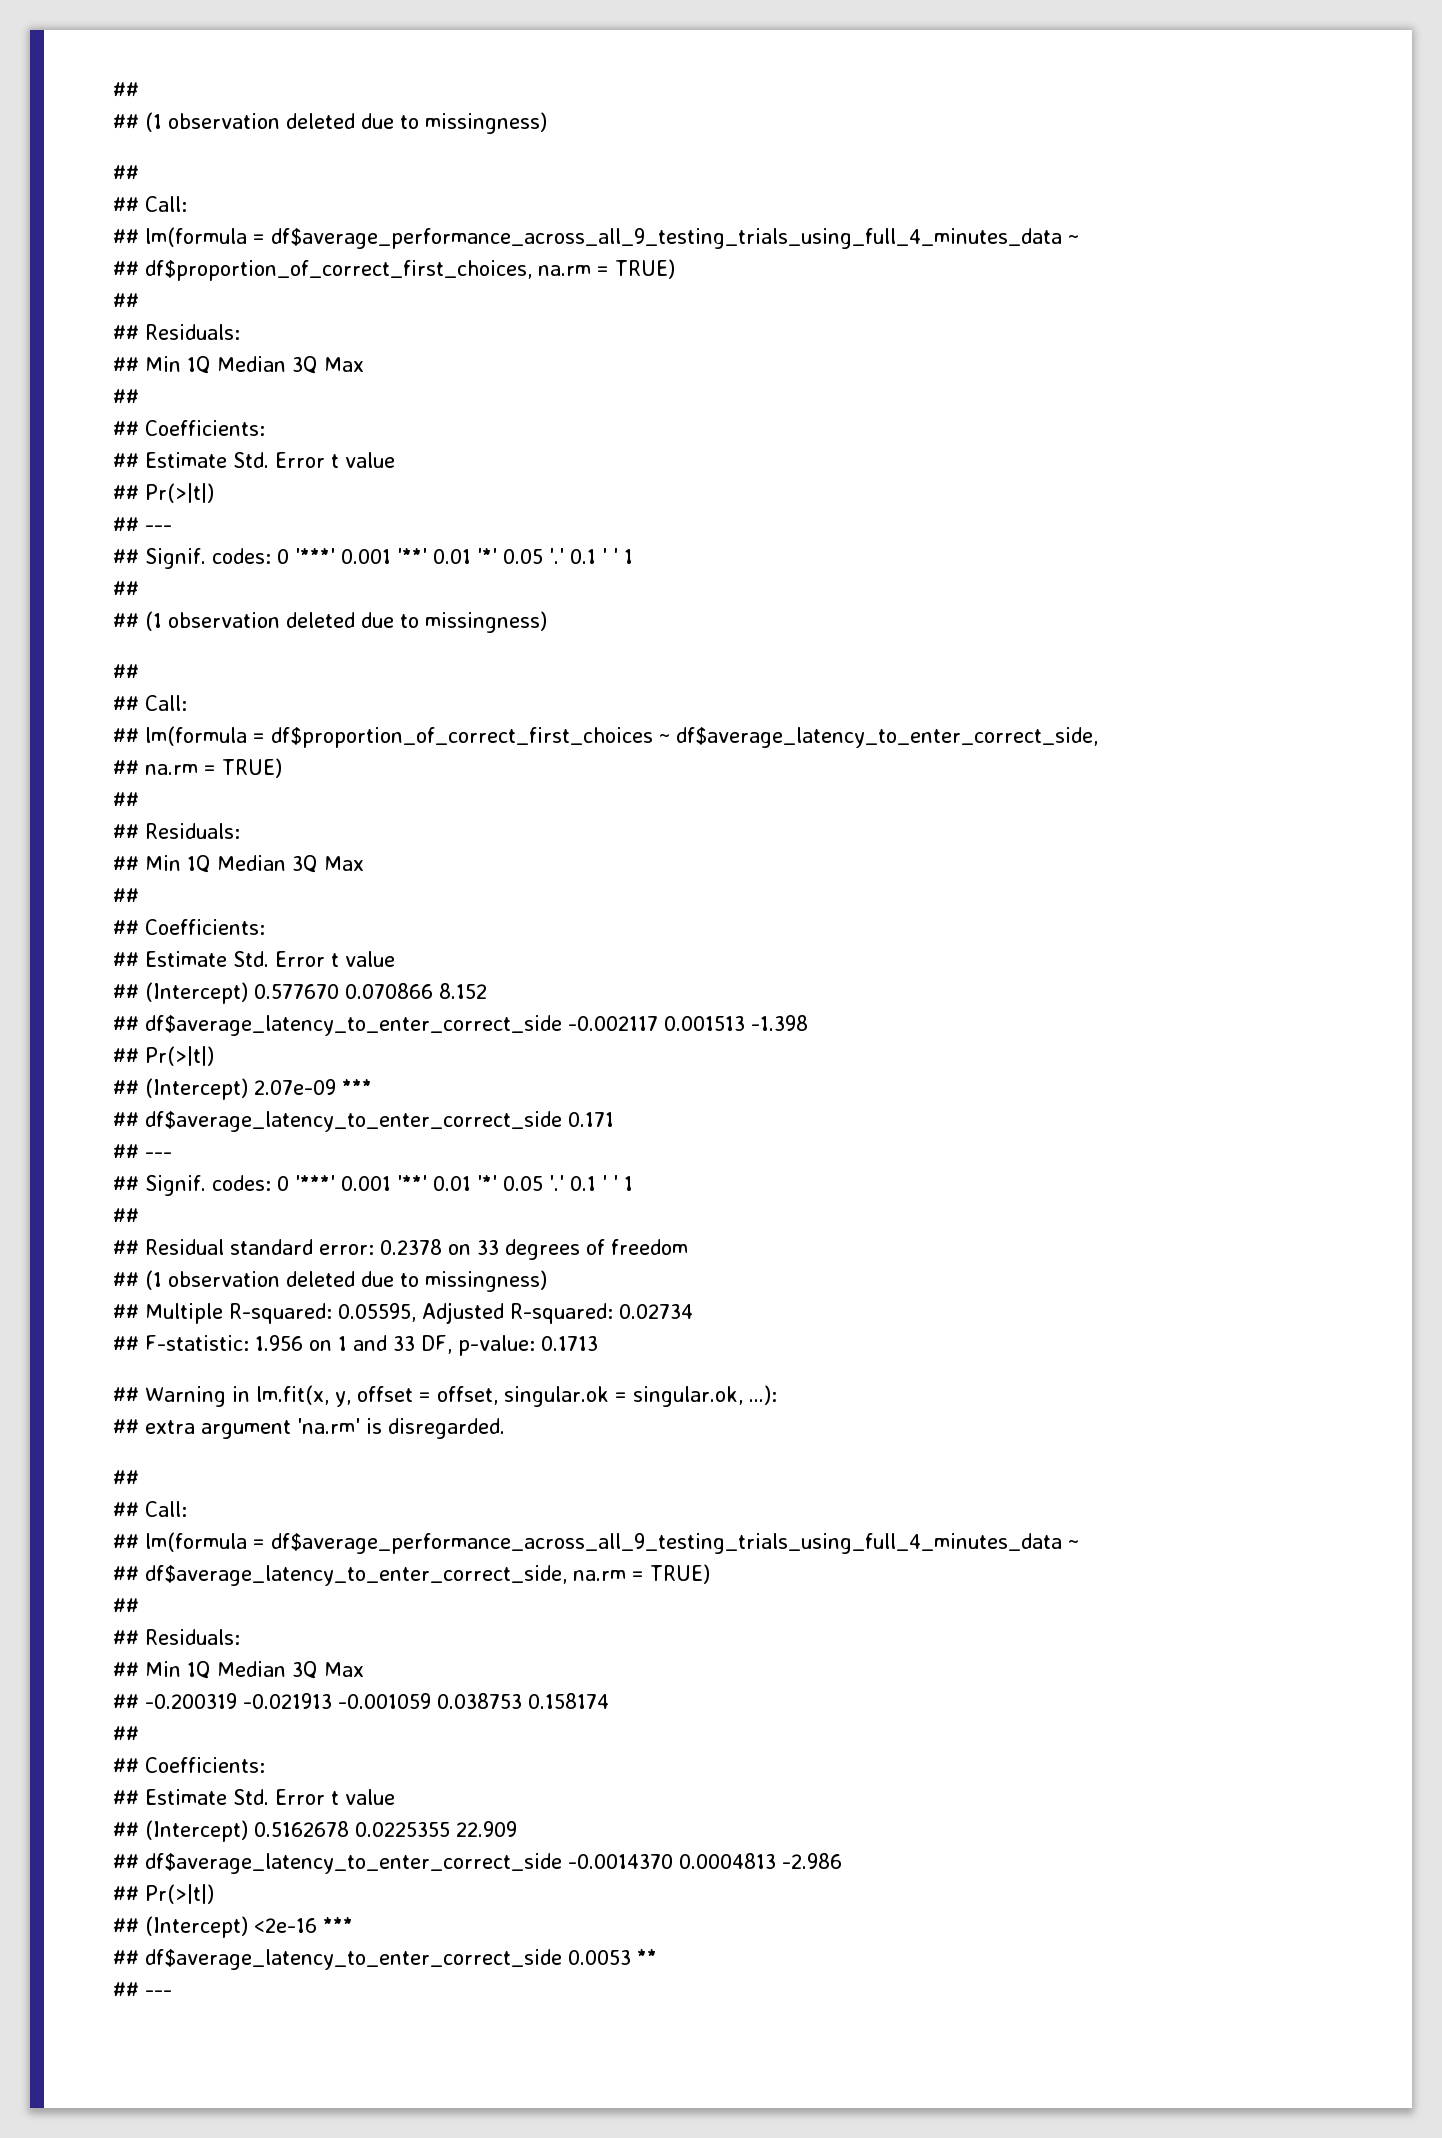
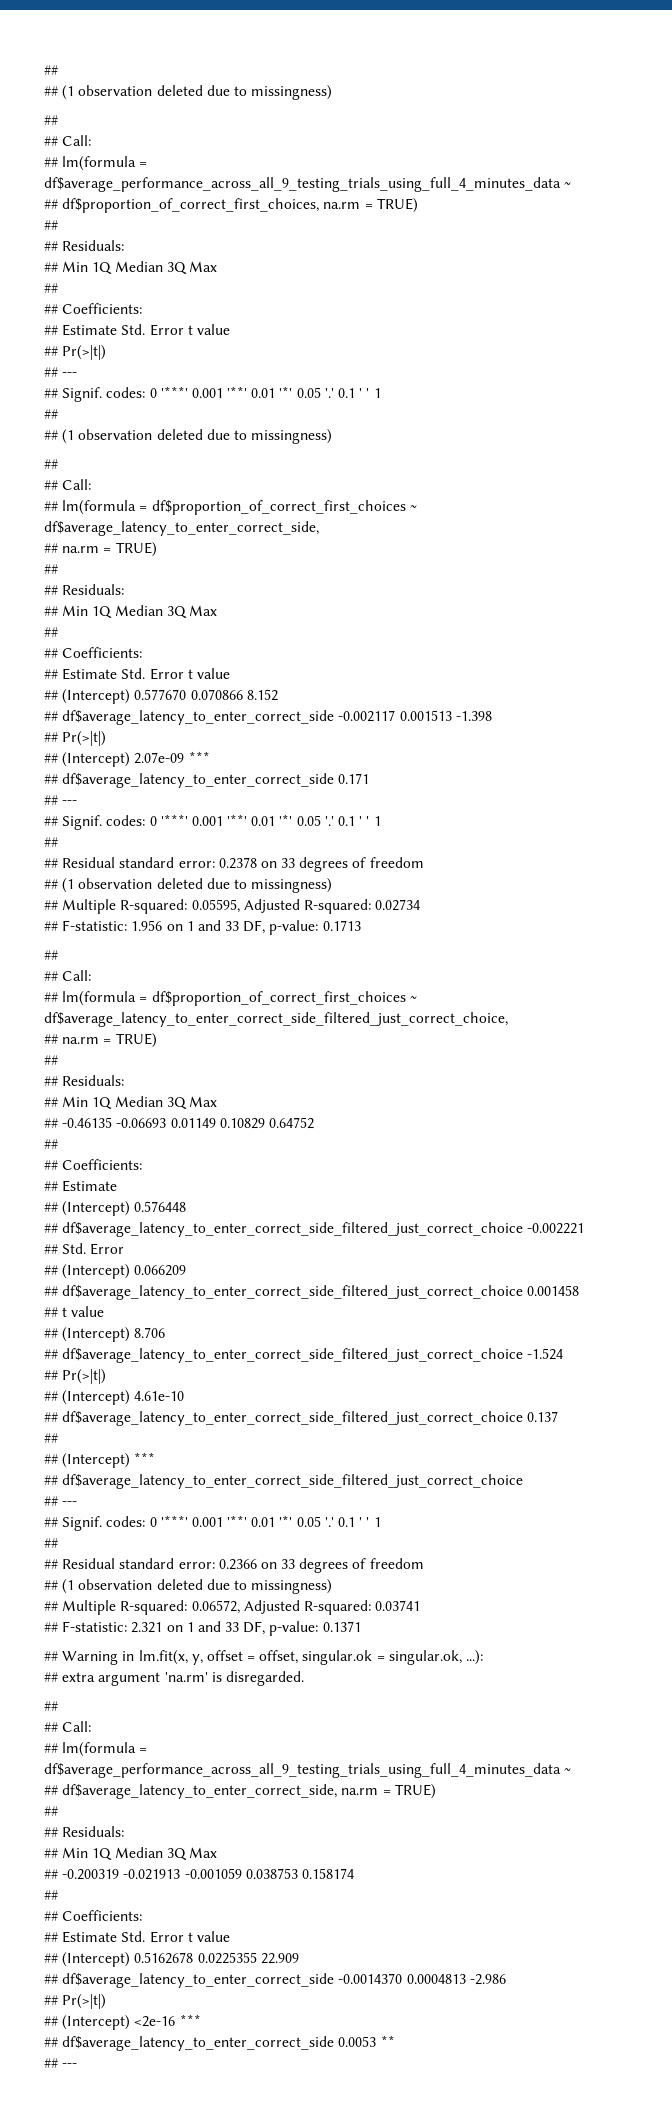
  ## F-statistic: 1.956 on 1 and 33 DF, p-value: 0.1713
+ ##
+ ## Call:
+ ## lm(formula = df$proportion_of_correct_first_choices ~ df$average_latency_to_enter_correct_side_filtered_just_correct_choice,
+ ## na.rm = TRUE)
+ ##
+ ## Residuals:
+ ## Min 1Q Median 3Q Max
+ ## -0.46135 -0.06693 0.01149 0.10829 0.64752
+ ##
+ ## Coefficients:
+ ## Estimate
+ ## (Intercept) 0.576448
+ ## df$average_latency_to_enter_correct_side_filtered_just_correct_choice -0.002221
+ ## Std. Error
+ ## (Intercept) 0.066209
+ ## df$average_latency_to_enter_correct_side_filtered_just_correct_choice 0.001458
+ ## t value
+ ## (Intercept) 8.706
+ ## df$average_latency_to_enter_correct_side_filtered_just_correct_choice -1.524
+ ## Pr(>|t|)
+ ## (Intercept) 4.61e-10
+ ## df$average_latency_to_enter_correct_side_filtered_just_correct_choice 0.137
+ ##
+ ## (Intercept) ***
+ ## df$average_latency_to_enter_correct_side_filtered_just_correct_choice
+ ## ---
+ ## Signif. codes: 0 '***' 0.001 '**' 0.01 '*' 0.05 '.' 0.1 ' ' 1
+ ##
+ ## Residual standard error: 0.2366 on 33 degrees of freedom
+ ## (1 observation deleted due to missingness)
+ ## Multiple R-squared: 0.06572, Adjusted R-squared: 0.03741
+ ## F-statistic: 2.321 on 1 and 33 DF, p-value: 0.1371

